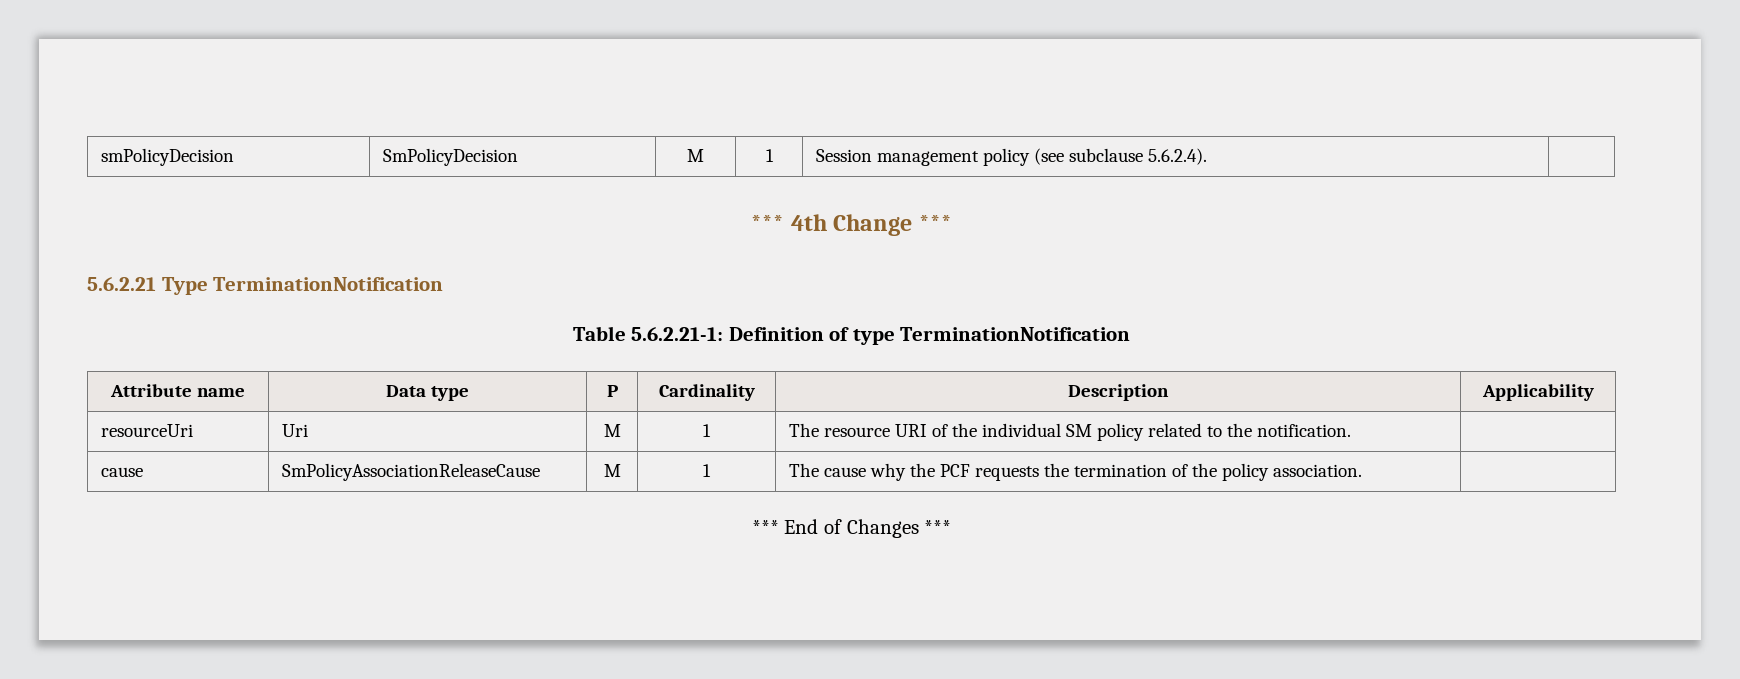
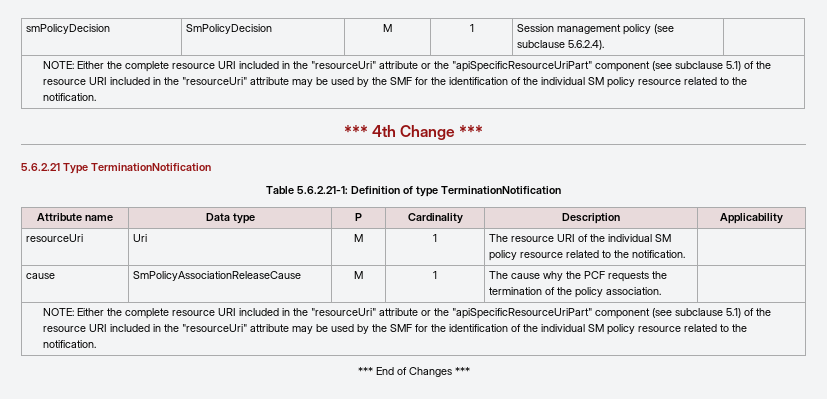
  smPolicyDecision | SmPolicyDecision | M | 1 | Session management policy (see subclause 5.6.2.4). |
+ NOTE: Either the complete resource URI included in the "resourceUri" attribute or the "apiSpecificResourceUriPart" component (see subclause 5.1) of the resource URI included in the "resourceUri" attribute may be used by the SMF for the identification of the individual SM policy resource related to the notification.
- resourceUri | Uri | M | 1 | The resource URI of the individual SM policy related to the notification. |
+ resourceUri | Uri | M | 1 | The resource URI of the individual SM policy resource related to the notification. |
  cause | SmPolicyAssociationReleaseCause | M | 1 | The cause why the PCF requests the termination of the policy association. |
+ NOTE: Either the complete resource URI included in the "resourceUri" attribute or the "apiSpecificResourceUriPart" component (see subclause 5.1) of the resource URI included in the "resourceUri" attribute may be used by the SMF for the identification of the individual SM policy resource related to the notification.

